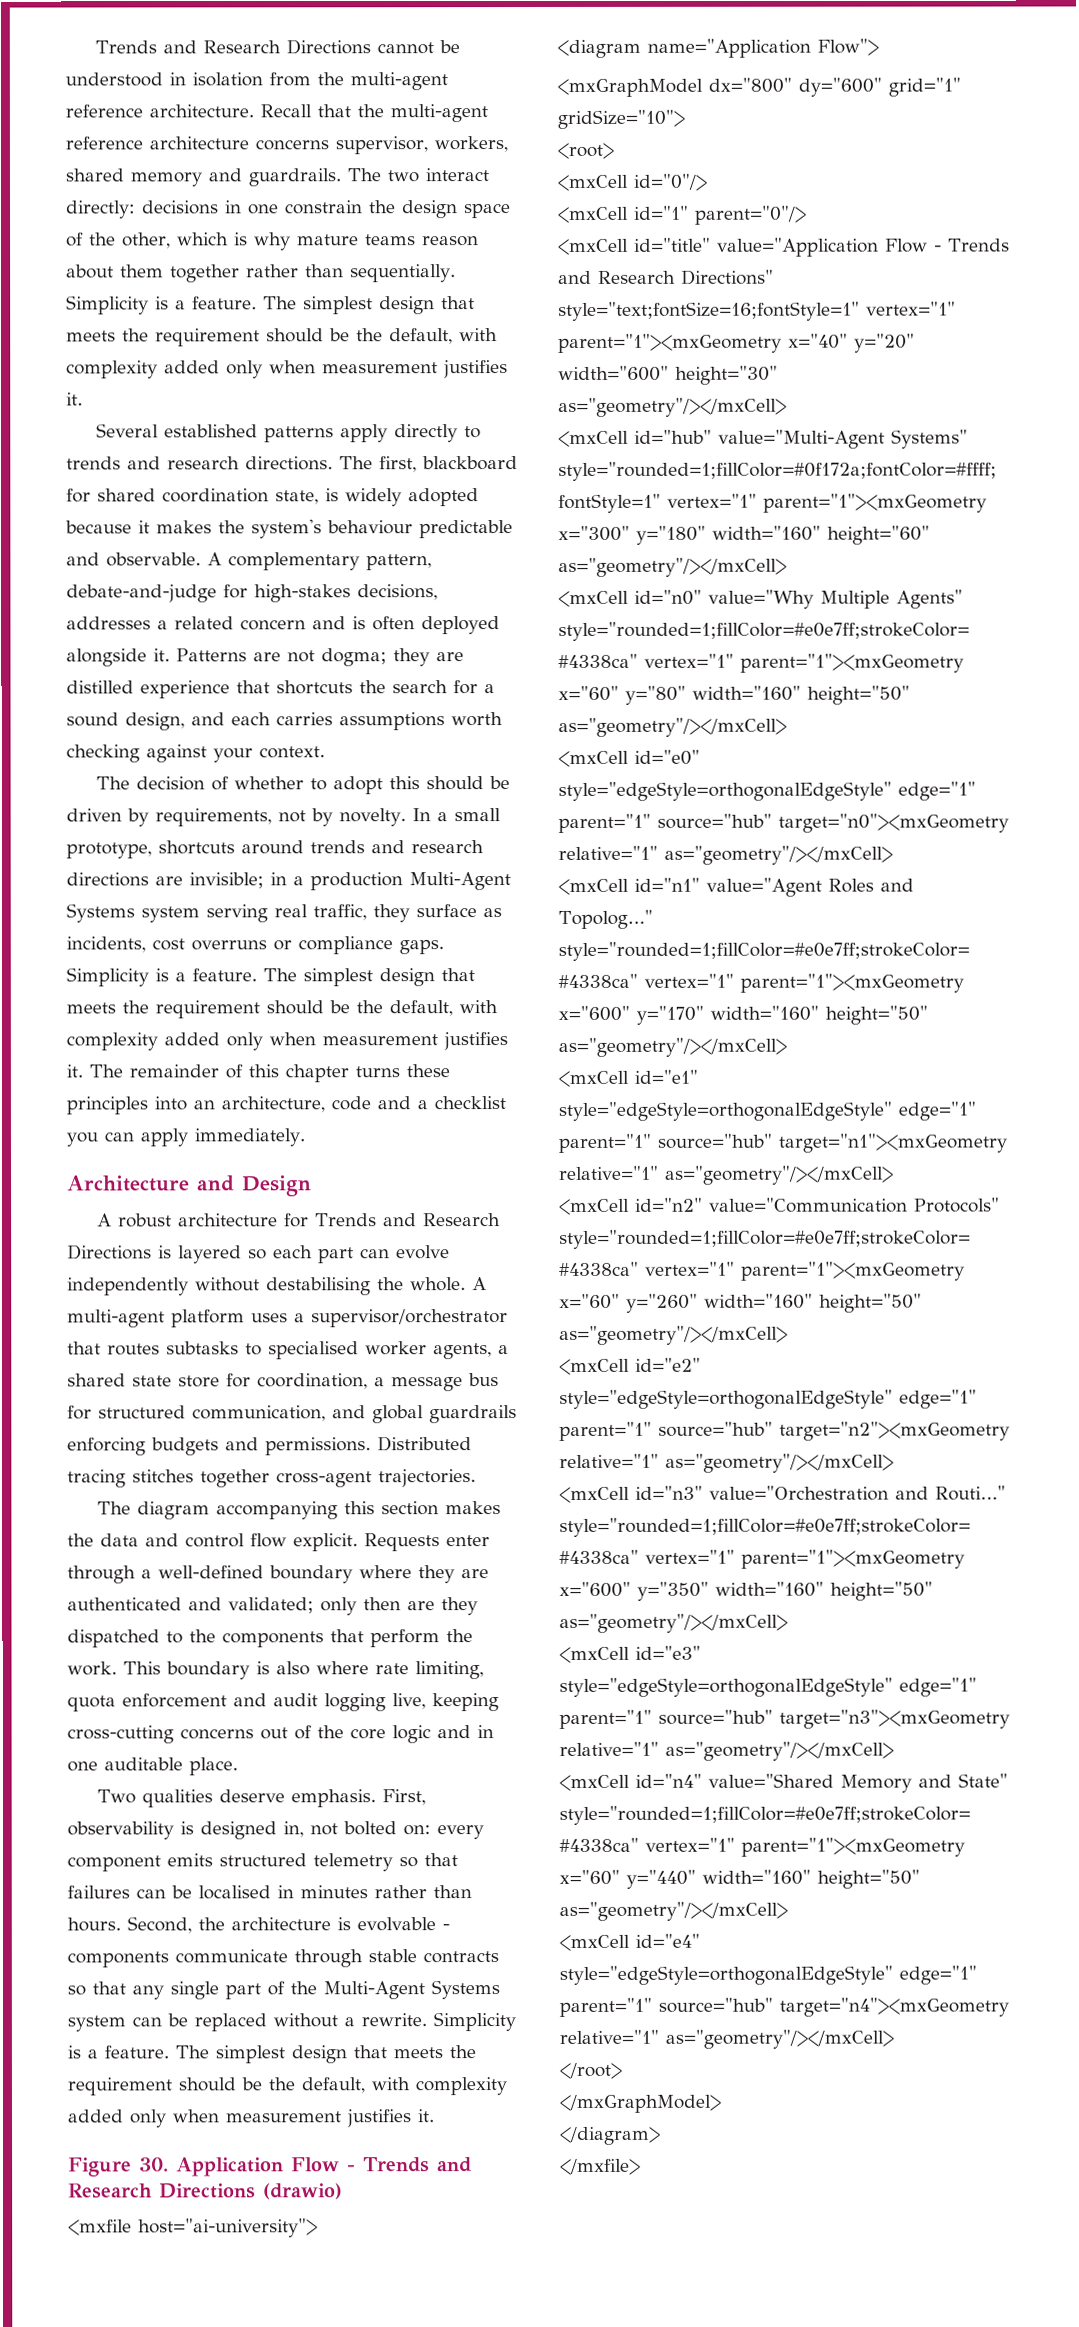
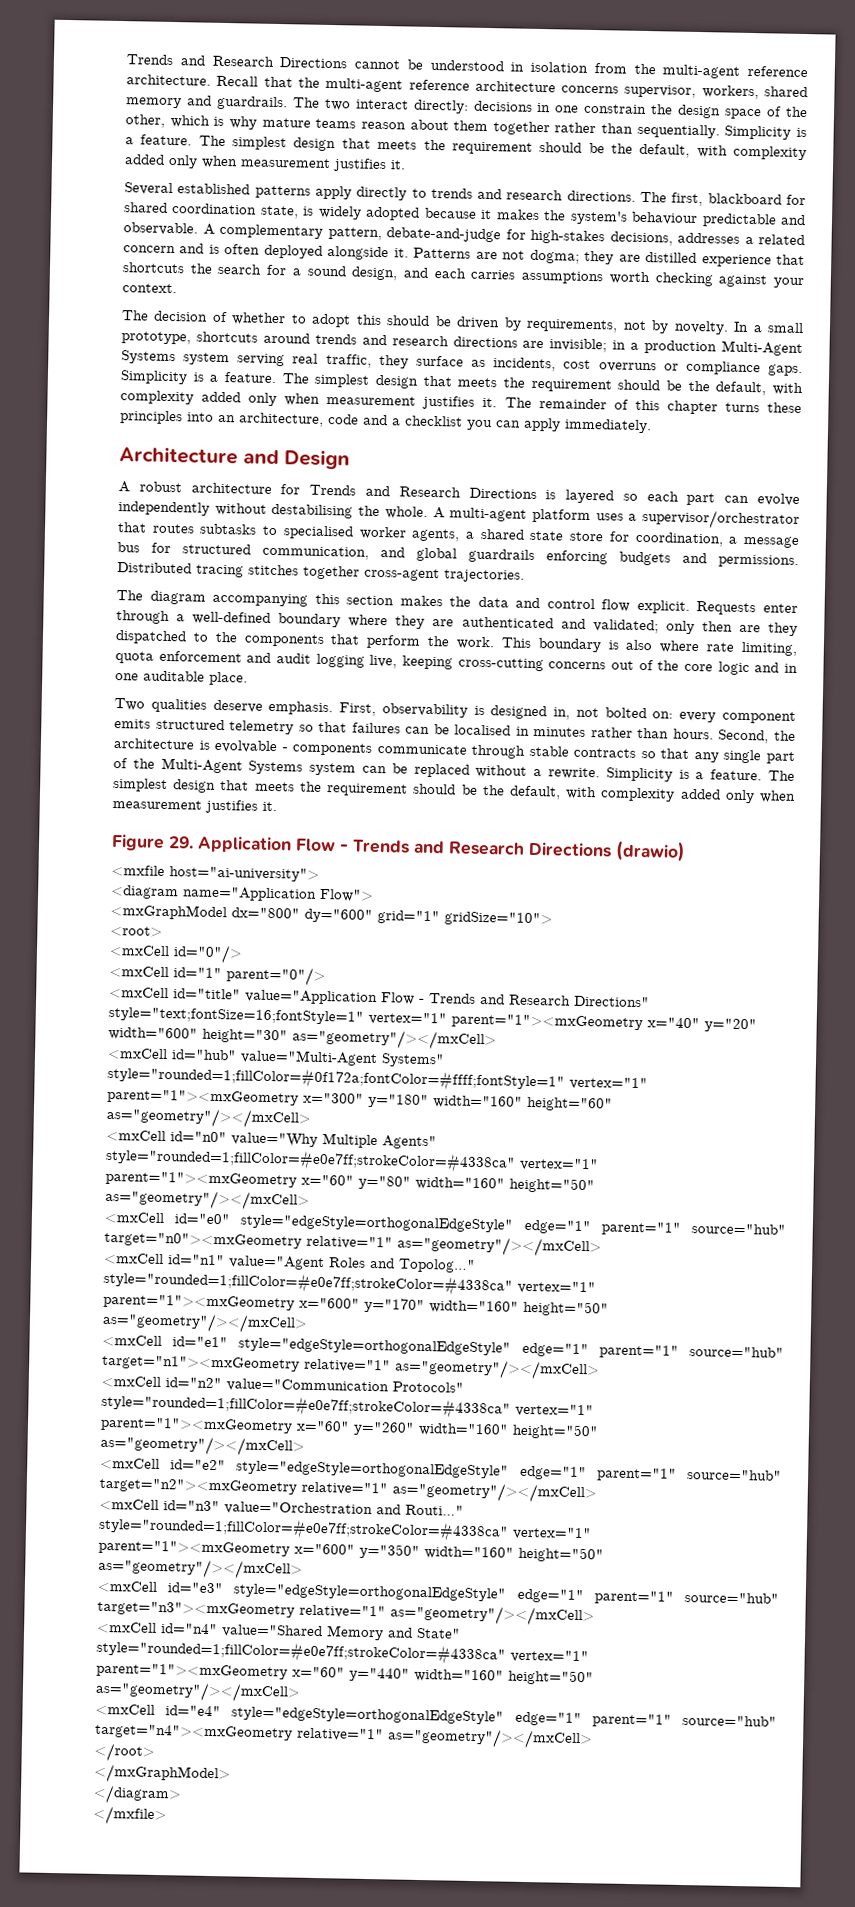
- Figure 30. Application Flow - Trends and Research Directions (drawio)
+ Figure 29. Application Flow - Trends and Research Directions (drawio)

